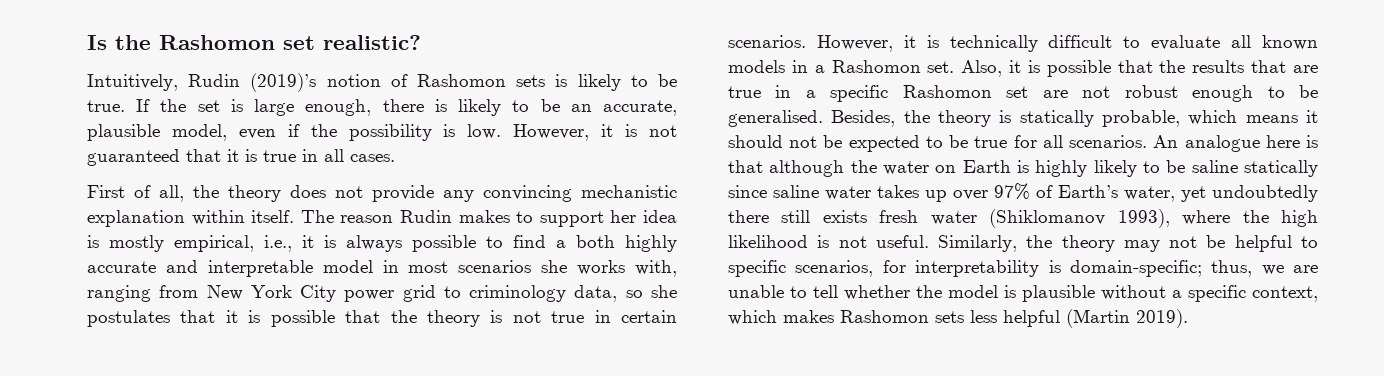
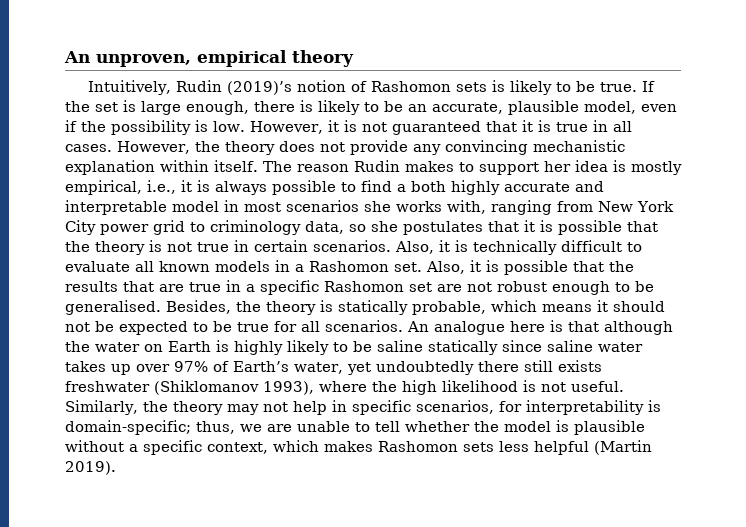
- Is the Rashomon set realistic?
+ An unproven, empirical theory
- However, it is not guaranteed that it is true in all cases.
- First of all, the theory does not provide any convincing mechanistic explanation within itself.
+ However, it is not guaranteed that it is true in all cases. However, the theory does not provide any convincing mechanistic explanation within itself.
- However, it is technically difficult to evaluate all known models in a Rashomon set.
+ Also, it is technically difficult to evaluate all known models in a Rashomon set.
- An analogue here is that although the water on Earth is highly likely to be saline statically since saline water takes up over 97% of Earth’s water, yet undoubtedly there still exists fresh water (Shiklomanov 1993), where the high likelihood is not useful.
+ An analogue here is that although the water on Earth is highly likely to be saline statically since saline water takes up over 97% of Earth’s water, yet undoubtedly there still exists freshwater (Shiklomanov 1993), where the high likelihood is not useful.
- Similarly, the theory may not be helpful to specific scenarios, for interpretability is domain-specific; thus, we are unable to tell whether the model is plausible without a specific context, which makes Rashomon sets less helpful (Martin 2019).
+ Similarly, the theory may not help in specific scenarios, for interpretability is domain-specific; thus, we are unable to tell whether the model is plausible without a specific context, which makes Rashomon sets less helpful (Martin 2019).

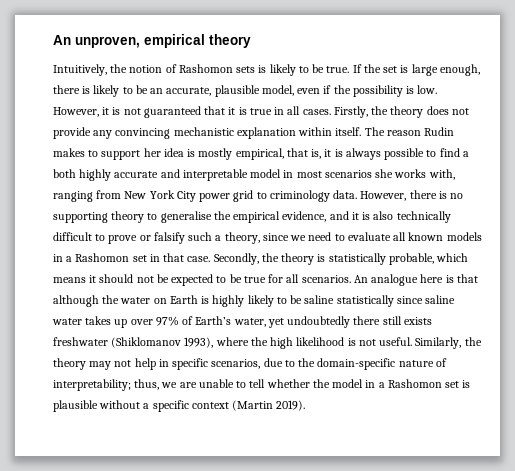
- Intuitively, Rudin (2019)’s notion of Rashomon sets is likely to be true.
+ Intuitively, the notion of Rashomon sets is likely to be true.
- However, the theory does not provide any convincing mechanistic explanation within itself.
+ Firstly, the theory does not provide any convincing mechanistic explanation within itself.
- The reason Rudin makes to support her idea is mostly empirical, i.e., it is always possible to find a both highly accurate and interpretable model in most scenarios she works with, ranging from New York City power grid to criminology data, so she postulates that it is possible that the theory is not true in certain scenarios. Also, it is technically difficult to evaluate all known models in a Rashomon set. Also, it is possible that the results that are true in a specific Rashomon set are not robust enough to be generalised. Besides, the theory is statically probable, which means it should not be expected to be true for all scenarios.
+ The reason Rudin makes to support her idea is mostly empirical, that is, it is always possible to find a both highly accurate and interpretable model in most scenarios she works with, ranging from New York City power grid to criminology data. However, there is no supporting theory to generalise the empirical evidence, and it is also technically difficult to prove or falsify such a theory, since we need to evaluate all known models in a Rashomon set in that case. Secondly, the theory is statistically probable, which means it should not be expected to be true for all scenarios.
- An analogue here is that although the water on Earth is highly likely to be saline statically since saline water takes up over 97% of Earth’s water, yet undoubtedly there still exists freshwater (Shiklomanov 1993), where the high likelihood is not useful.
+ An analogue here is that although the water on Earth is highly likely to be saline statistically since saline water takes up over 97% of Earth’s water, yet undoubtedly there still exists freshwater (Shiklomanov 1993), where the high likelihood is not useful.
- Similarly, the theory may not help in specific scenarios, for interpretability is domain-specific; thus, we are unable to tell whether the model is plausible without a specific context, which makes Rashomon sets less helpful (Martin 2019).
+ Similarly, the theory may not help in specific scenarios, due to the domain-specific nature of interpretability; thus, we are unable to tell whether the model in a Rashomon set is plausible without a specific context (Martin 2019).

